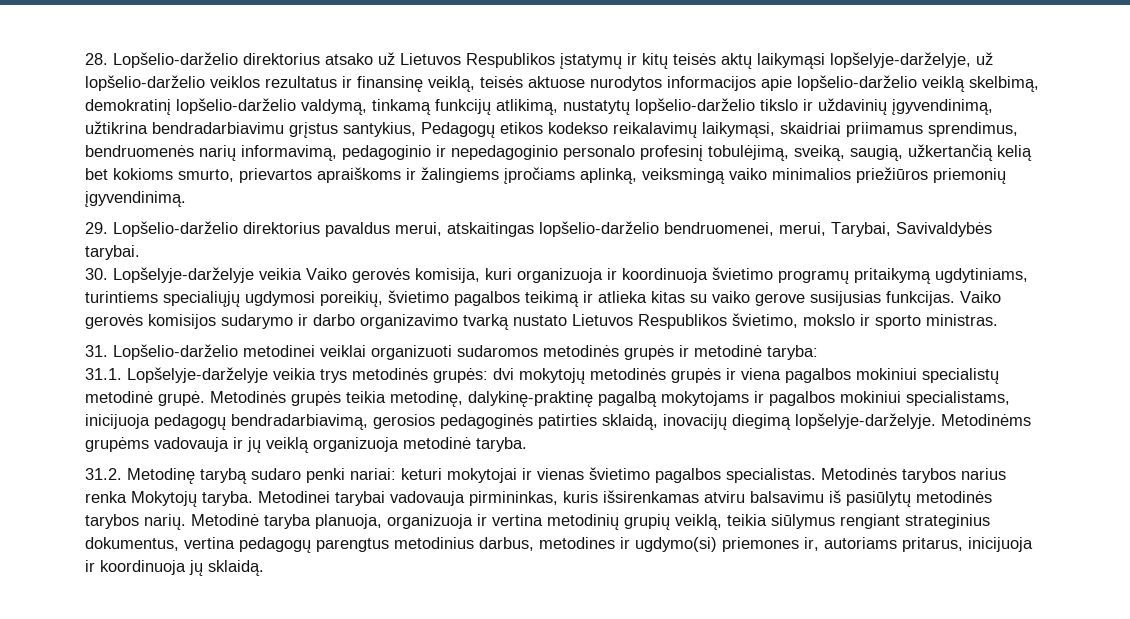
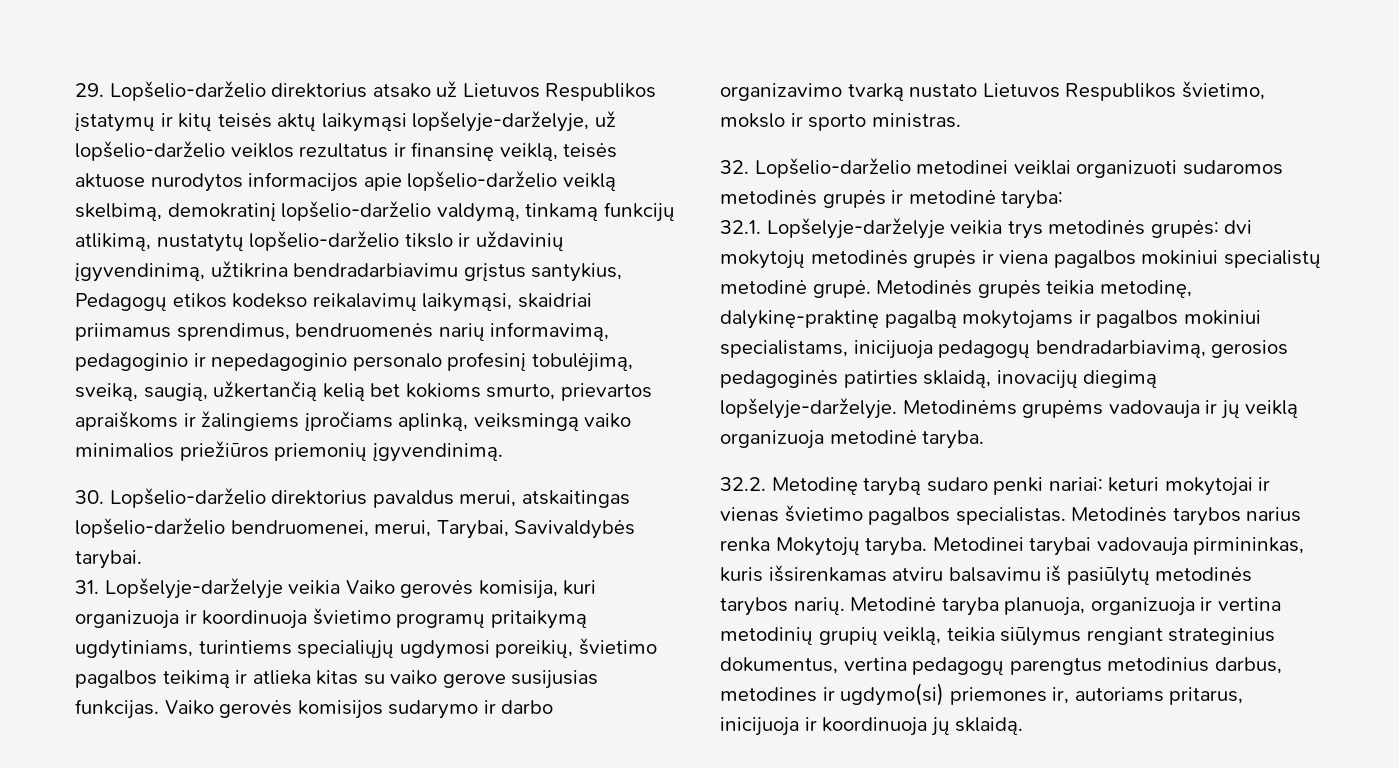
- 28. Lopšelio-darželio direktorius atsako už Lietuvos Respublikos įstatymų ir kitų teisės aktų laikymąsi lopšelyje-darželyje, už lopšelio-darželio veiklos rezultatus ir finansinę veiklą, teisės aktuose nurodytos informacijos apie lopšelio-darželio veiklą skelbimą, demokratinį lopšelio-darželio valdymą, tinkamą funkcijų atlikimą, nustatytų lopšelio-darželio tikslo ir uždavinių įgyvendinimą, užtikrina bendradarbiavimu grįstus santykius, Pedagogų etikos kodekso reikalavimų laikymąsi, skaidriai priimamus sprendimus, bendruomenės narių informavimą, pedagoginio ir nepedagoginio personalo profesinį tobulėjimą, sveiką, saugią, užkertančią kelią bet kokioms smurto, prievartos apraiškoms ir žalingiems įpročiams aplinką, veiksmingą vaiko minimalios priežiūros priemonių įgyvendinimą.
+ 29. Lopšelio-darželio direktorius atsako už Lietuvos Respublikos įstatymų ir kitų teisės aktų laikymąsi lopšelyje-darželyje, už lopšelio-darželio veiklos rezultatus ir finansinę veiklą, teisės aktuose nurodytos informacijos apie lopšelio-darželio veiklą skelbimą, demokratinį lopšelio-darželio valdymą, tinkamą funkcijų atlikimą, nustatytų lopšelio-darželio tikslo ir uždavinių įgyvendinimą, užtikrina bendradarbiavimu grįstus santykius, Pedagogų etikos kodekso reikalavimų laikymąsi, skaidriai priimamus sprendimus, bendruomenės narių informavimą, pedagoginio ir nepedagoginio personalo profesinį tobulėjimą, sveiką, saugią, užkertančią kelią bet kokioms smurto, prievartos apraiškoms ir žalingiems įpročiams aplinką, veiksmingą vaiko minimalios priežiūros priemonių įgyvendinimą.
- 29. Lopšelio-darželio direktorius pavaldus merui, atskaitingas lopšelio-darželio bendruomenei, merui, Tarybai, Savivaldybės tarybai.
+ 30. Lopšelio-darželio direktorius pavaldus merui, atskaitingas lopšelio-darželio bendruomenei, merui, Tarybai, Savivaldybės tarybai.
- 30. Lopšelyje-darželyje veikia Vaiko gerovės komisija, kuri organizuoja ir koordinuoja švietimo programų pritaikymą ugdytiniams, turintiems specialiųjų ugdymosi poreikių, švietimo pagalbos teikimą ir atlieka kitas su vaiko gerove susijusias funkcijas.
+ 31. Lopšelyje-darželyje veikia Vaiko gerovės komisija, kuri organizuoja ir koordinuoja švietimo programų pritaikymą ugdytiniams, turintiems specialiųjų ugdymosi poreikių, švietimo pagalbos teikimą ir atlieka kitas su vaiko gerove susijusias funkcijas.
- 31. Lopšelio-darželio metodinei veiklai organizuoti sudaromos metodinės grupės ir metodinė taryba:
+ 32. Lopšelio-darželio metodinei veiklai organizuoti sudaromos metodinės grupės ir metodinė taryba:
- 31.1. Lopšelyje-darželyje veikia trys metodinės grupės: dvi mokytojų metodinės grupės ir viena pagalbos mokiniui specialistų metodinė grupė.
+ 32.1. Lopšelyje-darželyje veikia trys metodinės grupės: dvi mokytojų metodinės grupės ir viena pagalbos mokiniui specialistų metodinė grupė.
- 31.2. Metodinę tarybą sudaro penki nariai: keturi mokytojai ir vienas švietimo pagalbos specialistas.
+ 32.2. Metodinę tarybą sudaro penki nariai: keturi mokytojai ir vienas švietimo pagalbos specialistas.

